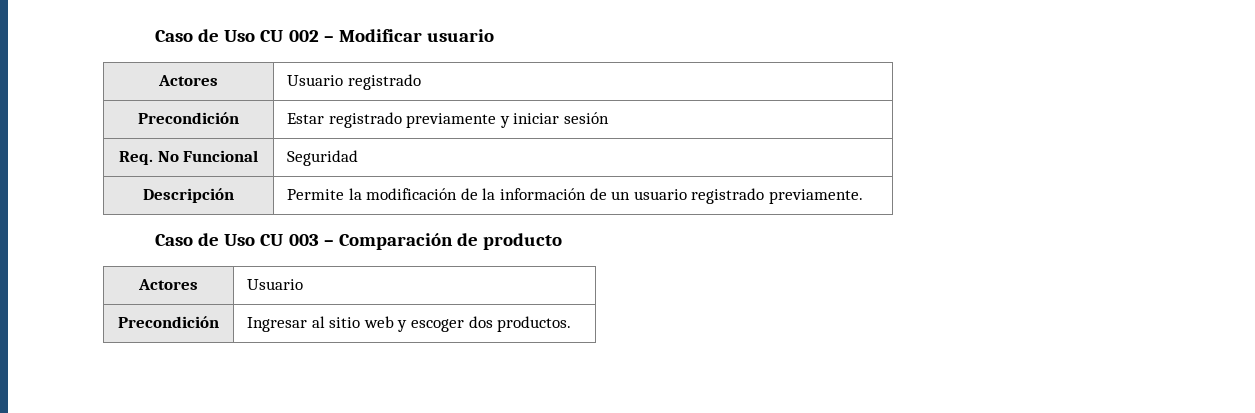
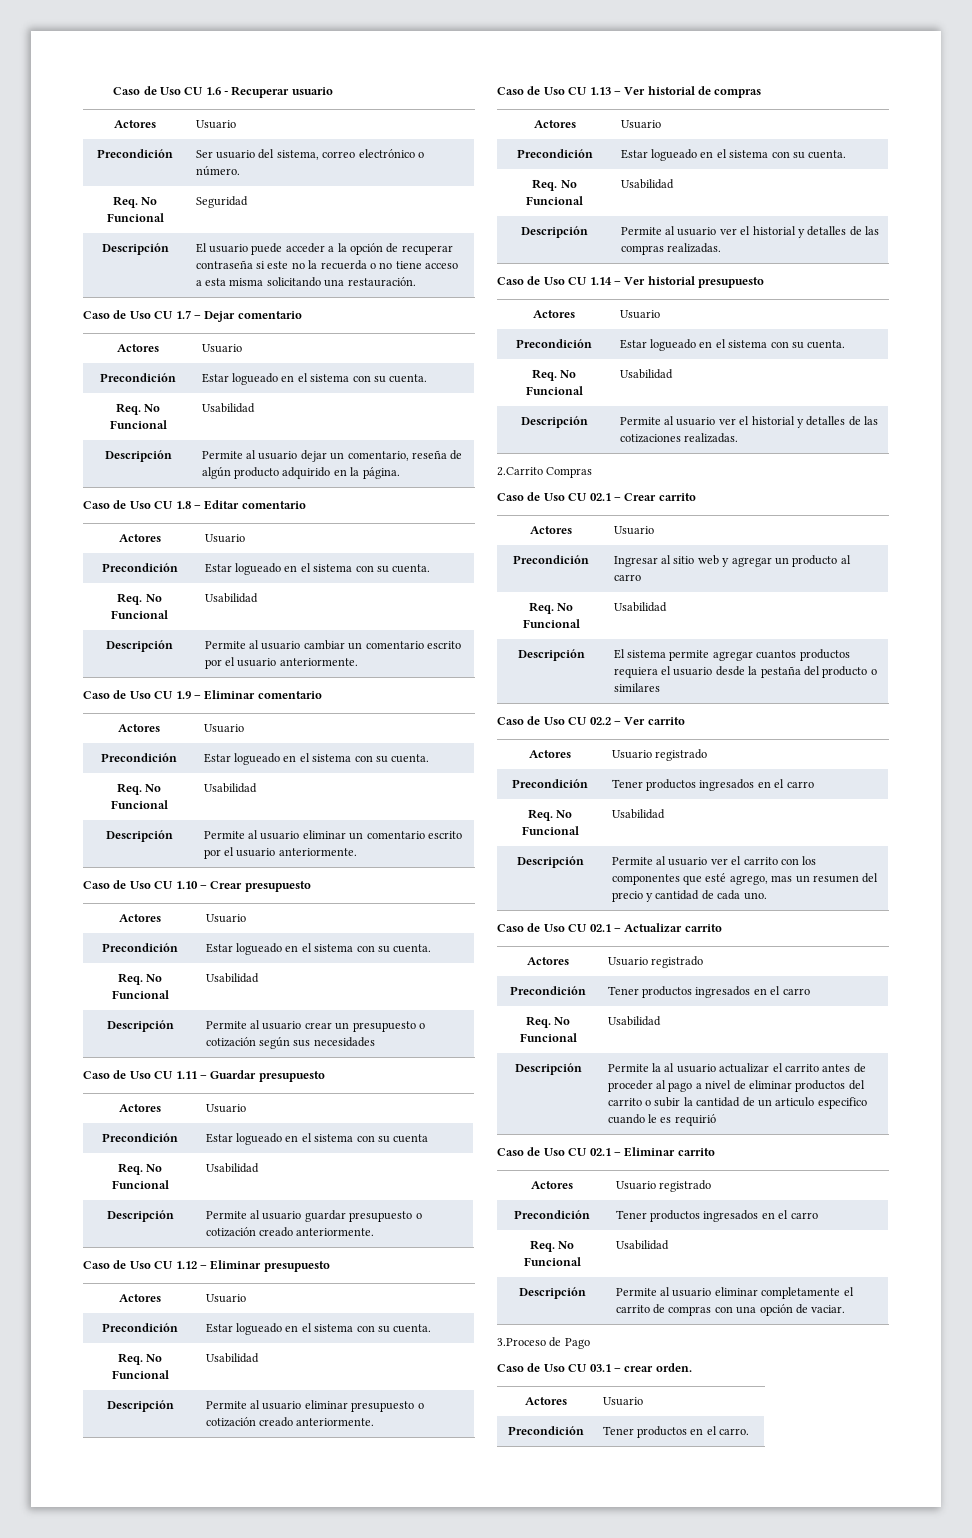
- Caso de Uso CU 002 – Modificar usuario
- Actores | Usuario registrado
- Precondición | Estar registrado previamente y iniciar sesión
+ Caso de Uso CU 1.6 - Recuperar usuario
+ Actores | Usuario
+ Precondición | Ser usuario del sistema, correo electrónico o número.
- Descripción | Permite la modificación de la información de un usuario registrado previamente.
- Caso de Uso CU 003 – Comparación de producto
+ Descripción | El usuario puede acceder a la opción de recuperar contraseña si este no la recuerda o no tiene acceso a esta misma solicitando una restauración.
+ Caso de Uso CU 1.7 – Dejar comentario
+ Actores | Usuario
+ Precondición | Estar logueado en el sistema con su cuenta.
+ Req. No Funcional | Usabilidad
+ Descripción | Permite al usuario dejar un comentario, reseña de algún producto adquirido en la página.
+ Caso de Uso CU 1.8 – Editar comentario
+ Actores | Usuario
+ Precondición | Estar logueado en el sistema con su cuenta.
+ Req. No Funcional | Usabilidad
+ Descripción | Permite al usuario cambiar un comentario escrito por el usuario anteriormente.
+ Caso de Uso CU 1.9 – Eliminar comentario
+ Actores | Usuario
+ Precondición | Estar logueado en el sistema con su cuenta.
+ Req. No Funcional | Usabilidad
+ Descripción | Permite al usuario eliminar un comentario escrito por el usuario anteriormente.
+ Caso de Uso CU 1.10 – Crear presupuesto
+ Actores | Usuario
+ Precondición | Estar logueado en el sistema con su cuenta.
+ Req. No Funcional | Usabilidad
+ Descripción | Permite al usuario crear un presupuesto o cotización según sus necesidades
+ Caso de Uso CU 1.11 – Guardar presupuesto
+ Actores | Usuario
+ Precondición | Estar logueado en el sistema con su cuenta
+ Req. No Funcional | Usabilidad
+ Descripción | Permite al usuario guardar presupuesto o cotización creado anteriormente.
+ Caso de Uso CU 1.12 – Eliminar presupuesto
+ Actores | Usuario
+ Precondición | Estar logueado en el sistema con su cuenta.
+ Req. No Funcional | Usabilidad
+ Descripción | Permite al usuario eliminar presupuesto o cotización creado anteriormente.
+ Caso de Uso CU 1.13 – Ver historial de compras
+ Actores | Usuario
+ Precondición | Estar logueado en el sistema con su cuenta.
+ Req. No Funcional | Usabilidad
+ Descripción | Permite al usuario ver el historial y detalles de las compras realizadas.
+ Caso de Uso CU 1.14 – Ver historial presupuesto
+ Actores | Usuario
+ Precondición | Estar logueado en el sistema con su cuenta.
+ Req. No Funcional | Usabilidad
+ Descripción | Permite al usuario ver el historial y detalles de las cotizaciones realizadas.
+ 2.Carrito Compras
+ Caso de Uso CU 02.1 – Crear carrito
- Precondición | Ingresar al sitio web y escoger dos productos.
+ Precondición | Ingresar al sitio web y agregar un producto al carro
+ Req. No Funcional | Usabilidad
+ Descripción | El sistema permite agregar cuantos productos requiera el usuario desde la pestaña del producto o similares
+ Caso de Uso CU 02.2 – Ver carrito
+ Actores | Usuario registrado
+ Precondición | Tener productos ingresados en el carro
+ Req. No Funcional | Usabilidad
+ Descripción | Permite al usuario ver el carrito con los componentes que esté agrego, mas un resumen del precio y cantidad de cada uno.
+ Caso de Uso CU 02.1 – Actualizar carrito
+ Actores | Usuario registrado
+ Precondición | Tener productos ingresados en el carro
+ Req. No Funcional | Usabilidad
+ Descripción | Permite la al usuario actualizar el carrito antes de proceder al pago a nivel de eliminar productos del carrito o subir la cantidad de un articulo especifico cuando le es requirió
+ Caso de Uso CU 02.1 – Eliminar carrito
+ Actores | Usuario registrado
+ Precondición | Tener productos ingresados en el carro
+ Req. No Funcional | Usabilidad
+ Descripción | Permite al usuario eliminar completamente el carrito de compras con una opción de vaciar.
+ 3.Proceso de Pago
+ Caso de Uso CU 03.1 – crear orden.
+ Actores | Usuario
+ Precondición | Tener productos en el carro.

